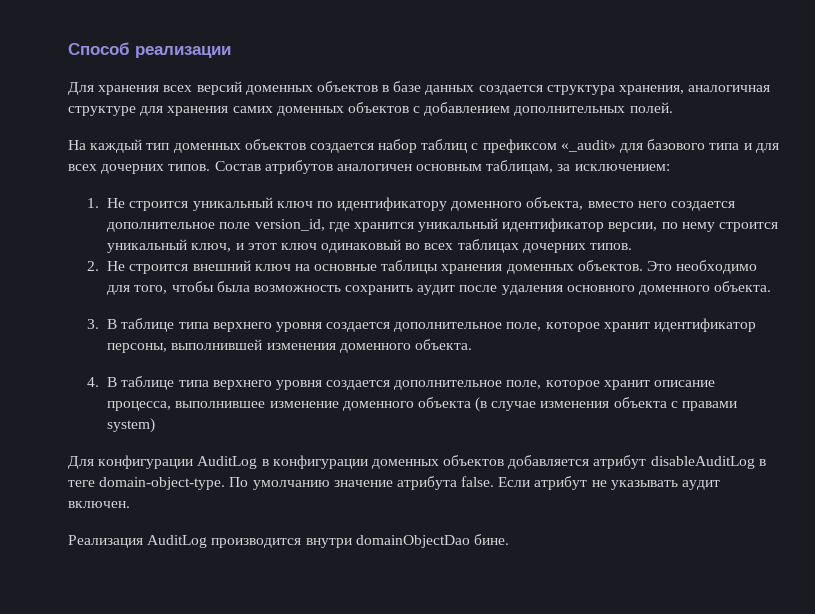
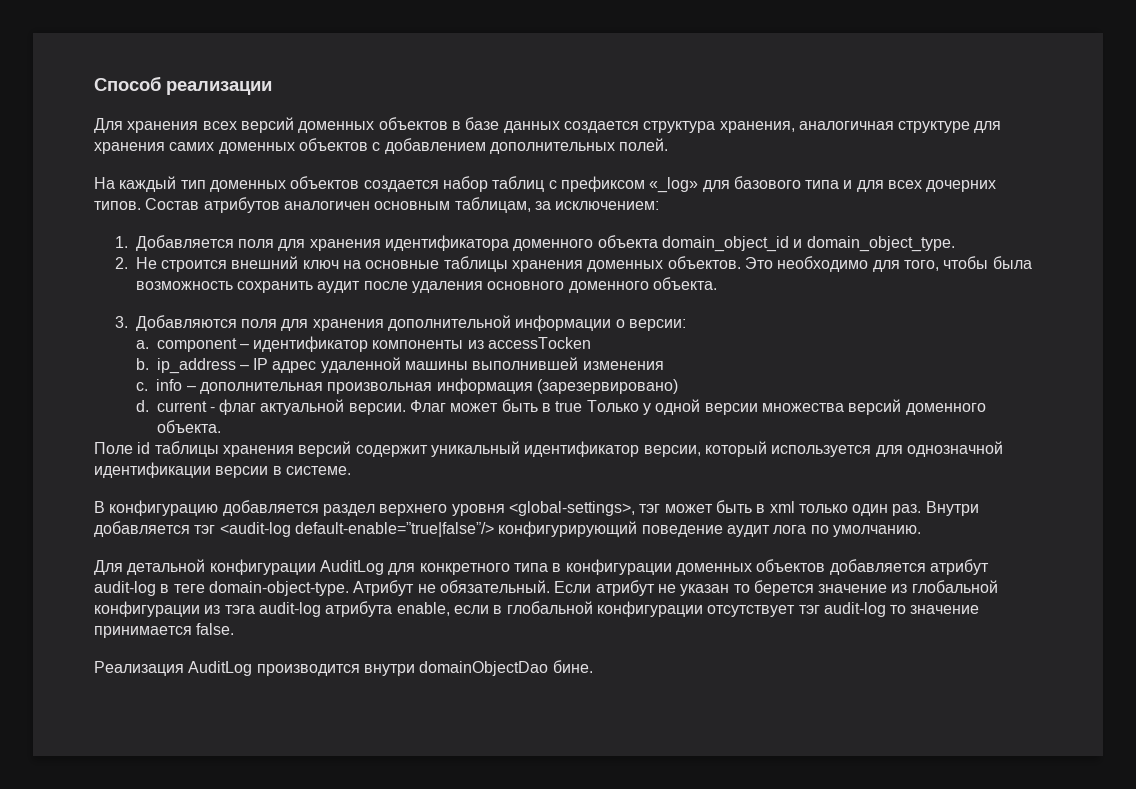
- На каждый тип доменных объектов создается набор таблиц с префиксом «_audit» для базового типа и для всех дочерних типов.
+ На каждый тип доменных объектов создается набор таблиц с префиксом «_log» для базового типа и для всех дочерних типов.
- 1. Не строится уникальный ключ по идентификатору доменного объекта, вместо него создается дополнительное поле version_id, где хранится уникальный идентификатор версии, по нему строится уникальный ключ, и этот ключ одинаковый во всех таблицах дочерних типов.
+ 1. Добавляется поля для хранения идентификатора доменного объекта domain_object_id и domain_object_type.
- 3. В таблице типа верхнего уровня создается дополнительное поле, которое хранит идентификатор персоны, выполнившей изменения доменного объекта.
- 4. В таблице типа верхнего уровня создается дополнительное поле, которое хранит описание процесса, выполнившее изменение доменного объекта (в случае изменения объекта с правами system)
- Для конфигурации AuditLog в конфигурации доменных объектов добавляется атрибут disableAuditLog в теге domain-object-type.
+ 3. Добавляются поля для хранения дополнительной информации о версии:
+ a. component – идентификатор компоненты из accessTocken
+ b. ip_address – IP адрес удаленной машины выполнившей изменения
+ c. info – дополнительная произвольная информация (зарезервировано)
+ d. current - флаг актуальной версии. Флаг может быть в true Только у одной версии множества версий доменного объекта.
+ Поле id таблицы хранения версий содержит уникальный идентификатор версии, который используется для однозначной идентификации версии в системе.
+ В конфигурацию добавляется раздел верхнего уровня <global-settings>, тэг может быть в xml только один раз. Внутри добавляется тэг <audit-log default-enable=”true|false”/> конфигурирующий поведение аудит лога по умолчанию.
+ Для детальной конфигурации AuditLog для конкретного типа в конфигурации доменных объектов добавляется атрибут audit-log в теге domain-object-type.
- По умолчанию значение атрибута false. Если атрибут не указывать аудит включен.
+ Атрибут не обязательный. Если атрибут не указан то берется значение из глобальной конфигурации из тэга audit-log атрибута enable, если в глобальной конфигурации отсутствует тэг audit-log то значение принимается false.

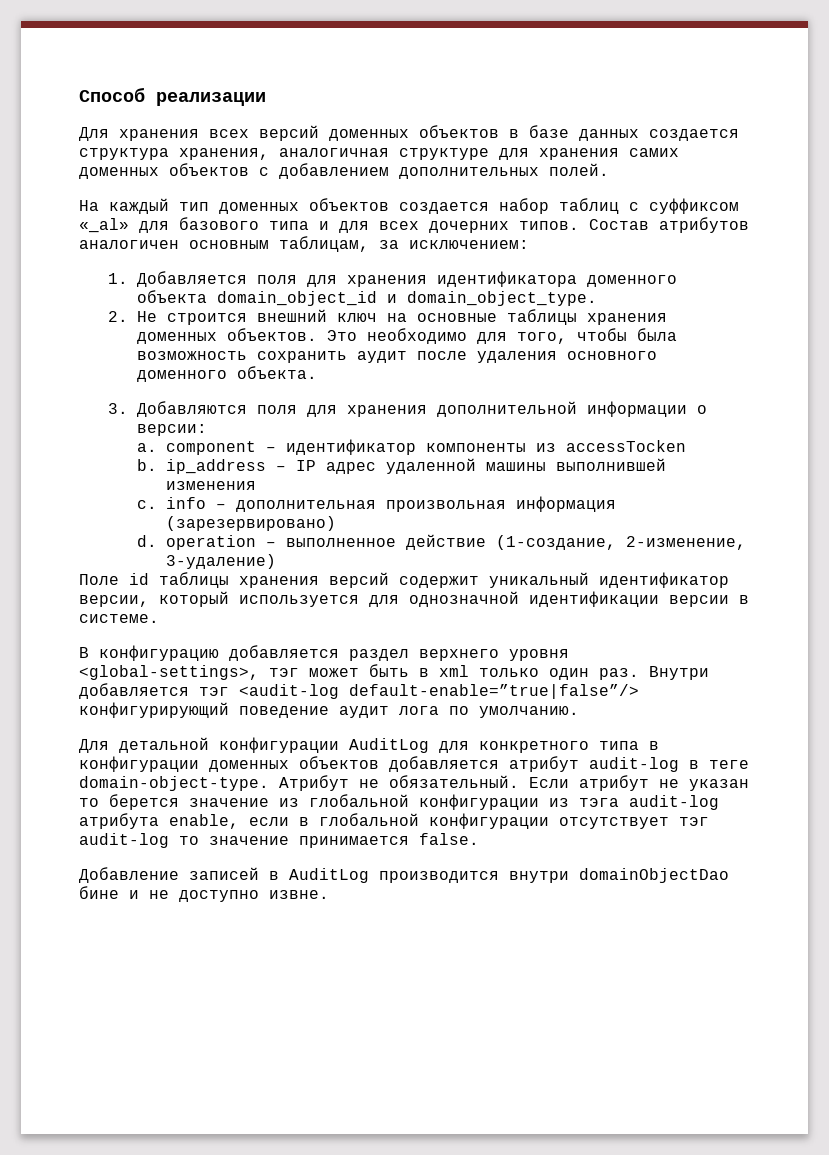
- На каждый тип доменных объектов создается набор таблиц с префиксом «_log» для базового типа и для всех дочерних типов.
+ На каждый тип доменных объектов создается набор таблиц с суффиксом «_al» для базового типа и для всех дочерних типов.
- d. current - флаг актуальной версии. Флаг может быть в true Только у одной версии множества версий доменного объекта.
+ d. operation – выполненное действие (1-создание, 2-изменение, 3-удаление)
- Реализация AuditLog производится внутри domainObjectDao бине.
+ Добавление записей в AuditLog производится внутри domainObjectDao бине и не доступно извне.

